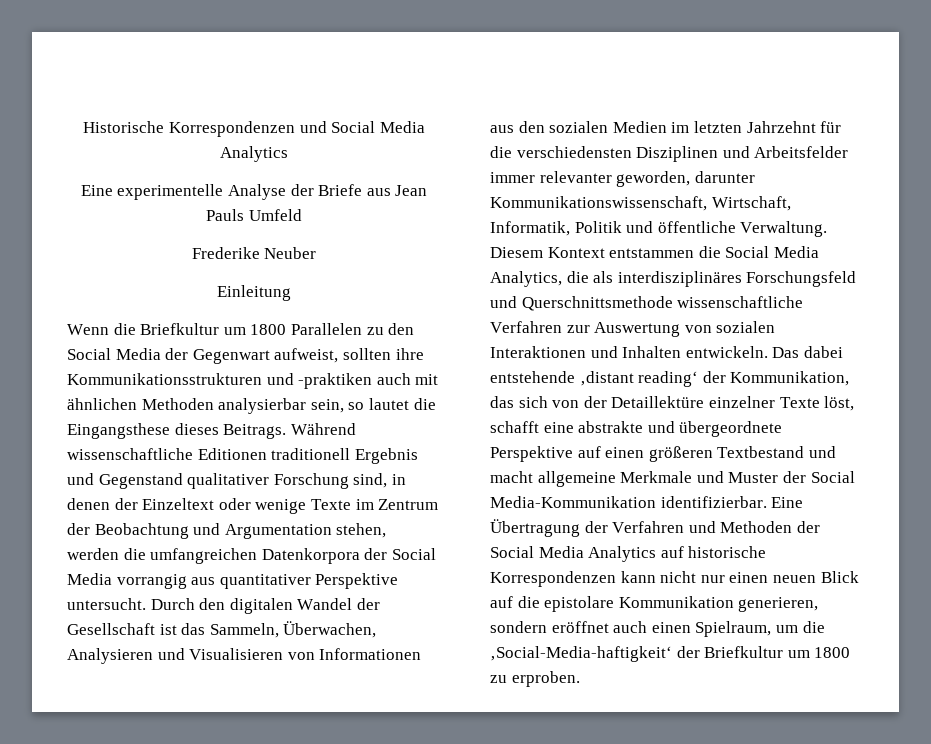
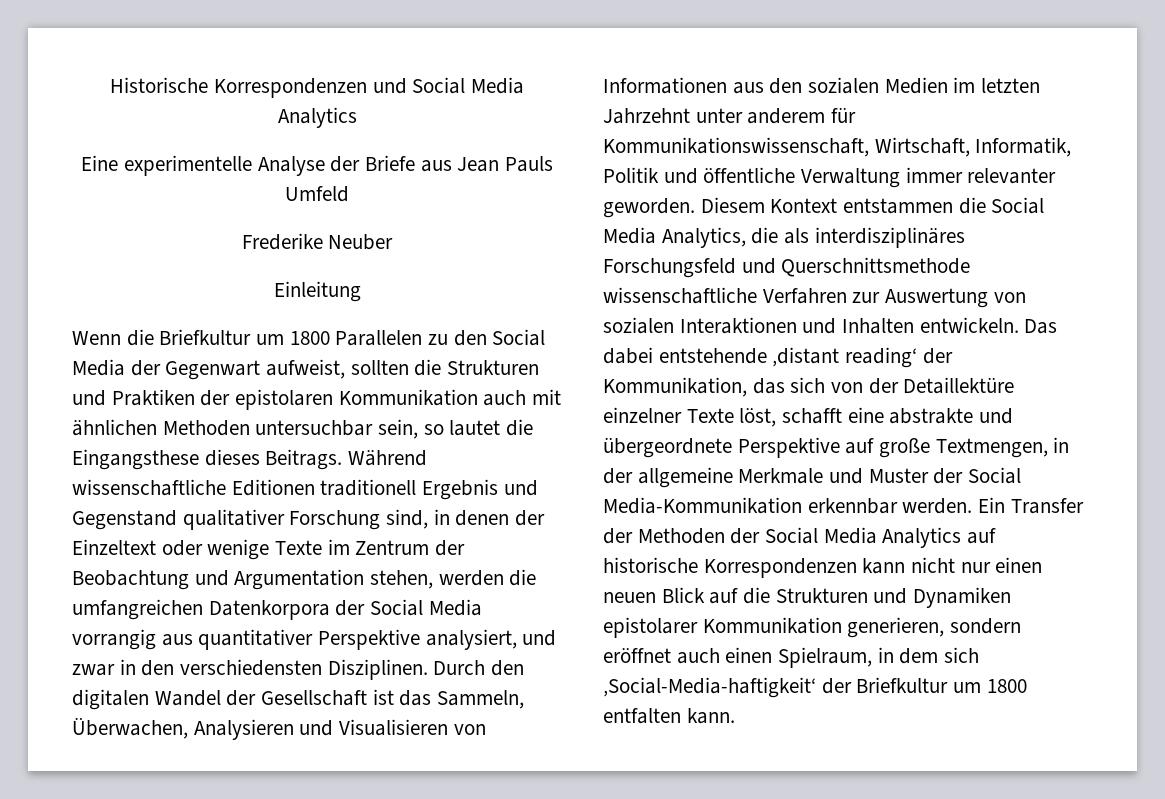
- Wenn die Briefkultur um 1800 Parallelen zu den Social Media der Gegenwart aufweist, sollten ihre Kommunikationsstrukturen und -praktiken auch mit ähnlichen Methoden analysierbar sein, so lautet die Eingangsthese dieses Beitrags.
+ Wenn die Briefkultur um 1800 Parallelen zu den Social Media der Gegenwart aufweist, sollten die Strukturen und Praktiken der epistolaren Kommunikation auch mit ähnlichen Methoden untersuchbar sein, so lautet die Eingangsthese dieses Beitrags.
- Während wissenschaftliche Editionen traditionell Ergebnis und Gegenstand qualitativer Forschung sind, in denen der Einzeltext oder wenige Texte im Zentrum der Beobachtung und Argumentation stehen, werden die umfangreichen Datenkorpora der Social Media vorrangig aus quantitativer Perspektive untersucht.
+ Während wissenschaftliche Editionen traditionell Ergebnis und Gegenstand qualitativer Forschung sind, in denen der Einzeltext oder wenige Texte im Zentrum der Beobachtung und Argumentation stehen, werden die umfangreichen Datenkorpora der Social Media vorrangig aus quantitativer Perspektive analysiert, und zwar in den verschiedensten Disziplinen.
- Durch den digitalen Wandel der Gesellschaft ist das Sammeln, Überwachen, Analysieren und Visualisieren von Informationen aus den sozialen Medien im letzten Jahrzehnt für die verschiedensten Disziplinen und Arbeitsfelder immer relevanter geworden, darunter Kommunikationswissenschaft, Wirtschaft, Informatik, Politik und öffentliche Verwaltung.
+ Durch den digitalen Wandel der Gesellschaft ist das Sammeln, Überwachen, Analysieren und Visualisieren von Informationen aus den sozialen Medien im letzten Jahrzehnt unter anderem für Kommunikationswissenschaft, Wirtschaft, Informatik, Politik und öffentliche Verwaltung immer relevanter geworden.
- Das dabei entstehende ‚distant reading‘ der Kommunikation, das sich von der Detaillektüre einzelner Texte löst, schafft eine abstrakte und übergeordnete Perspektive auf einen größeren Textbestand und macht allgemeine Merkmale und Muster der Social Media-Kommunikation identifizierbar. Eine Übertragung der Verfahren und Methoden der Social Media Analytics auf historische Korrespondenzen kann nicht nur einen neuen Blick auf die epistolare Kommunikation generieren, sondern eröffnet auch einen Spielraum, um die ‚Social-Media-haftigkeit‘ der Briefkultur um 1800 zu erproben.
+ Das dabei entstehende ‚distant reading‘ der Kommunikation, das sich von der Detaillektüre einzelner Texte löst, schafft eine abstrakte und übergeordnete Perspektive auf große Textmengen, in der allgemeine Merkmale und Muster der Social Media-Kommunikation erkennbar werden. Ein Transfer der Methoden der Social Media Analytics auf historische Korrespondenzen kann nicht nur einen neuen Blick auf die Strukturen und Dynamiken epistolarer Kommunikation generieren, sondern eröffnet auch einen Spielraum, in dem sich ‚Social-Media-haftigkeit‘ der Briefkultur um 1800 entfalten kann.

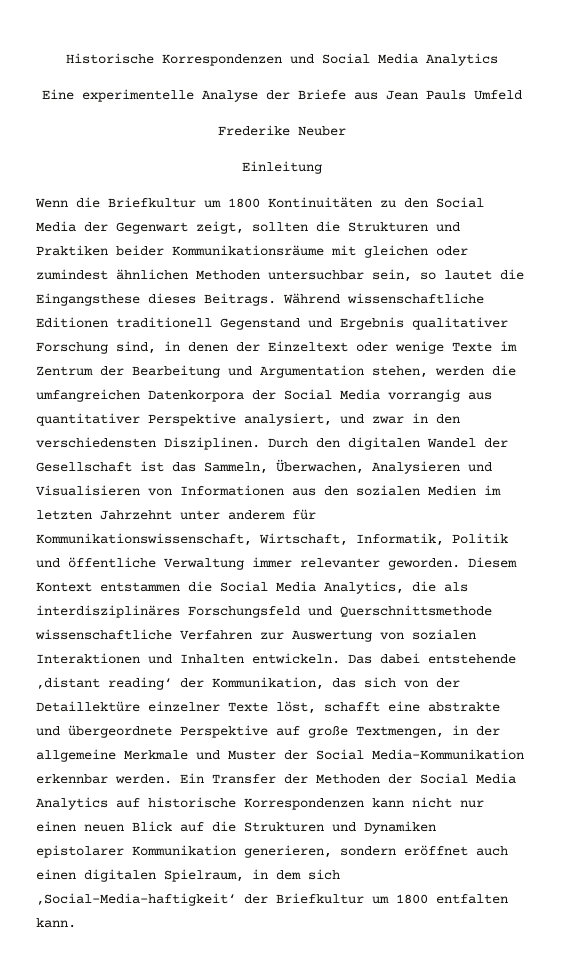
- Wenn die Briefkultur um 1800 Parallelen zu den Social Media der Gegenwart aufweist, sollten die Strukturen und Praktiken der epistolaren Kommunikation auch mit ähnlichen Methoden untersuchbar sein, so lautet die Eingangsthese dieses Beitrags.
+ Wenn die Briefkultur um 1800 Kontinuitäten zu den Social Media der Gegenwart zeigt, sollten die Strukturen und Praktiken beider Kommunikationsräume mit gleichen oder zumindest ähnlichen Methoden untersuchbar sein, so lautet die Eingangsthese dieses Beitrags.
- Während wissenschaftliche Editionen traditionell Ergebnis und Gegenstand qualitativer Forschung sind, in denen der Einzeltext oder wenige Texte im Zentrum der Beobachtung und Argumentation stehen, werden die umfangreichen Datenkorpora der Social Media vorrangig aus quantitativer Perspektive analysiert, und zwar in den verschiedensten Disziplinen.
+ Während wissenschaftliche Editionen traditionell Gegenstand und Ergebnis qualitativer Forschung sind, in denen der Einzeltext oder wenige Texte im Zentrum der Bearbeitung und Argumentation stehen, werden die umfangreichen Datenkorpora der Social Media vorrangig aus quantitativer Perspektive analysiert, und zwar in den verschiedensten Disziplinen.
- Ein Transfer der Methoden der Social Media Analytics auf historische Korrespondenzen kann nicht nur einen neuen Blick auf die Strukturen und Dynamiken epistolarer Kommunikation generieren, sondern eröffnet auch einen Spielraum, in dem sich ‚Social-Media-haftigkeit‘ der Briefkultur um 1800 entfalten kann.
+ Ein Transfer der Methoden der Social Media Analytics auf historische Korrespondenzen kann nicht nur einen neuen Blick auf die Strukturen und Dynamiken epistolarer Kommunikation generieren, sondern eröffnet auch einen digitalen Spielraum, in dem sich ‚Social-Media-haftigkeit‘ der Briefkultur um 1800 entfalten kann.

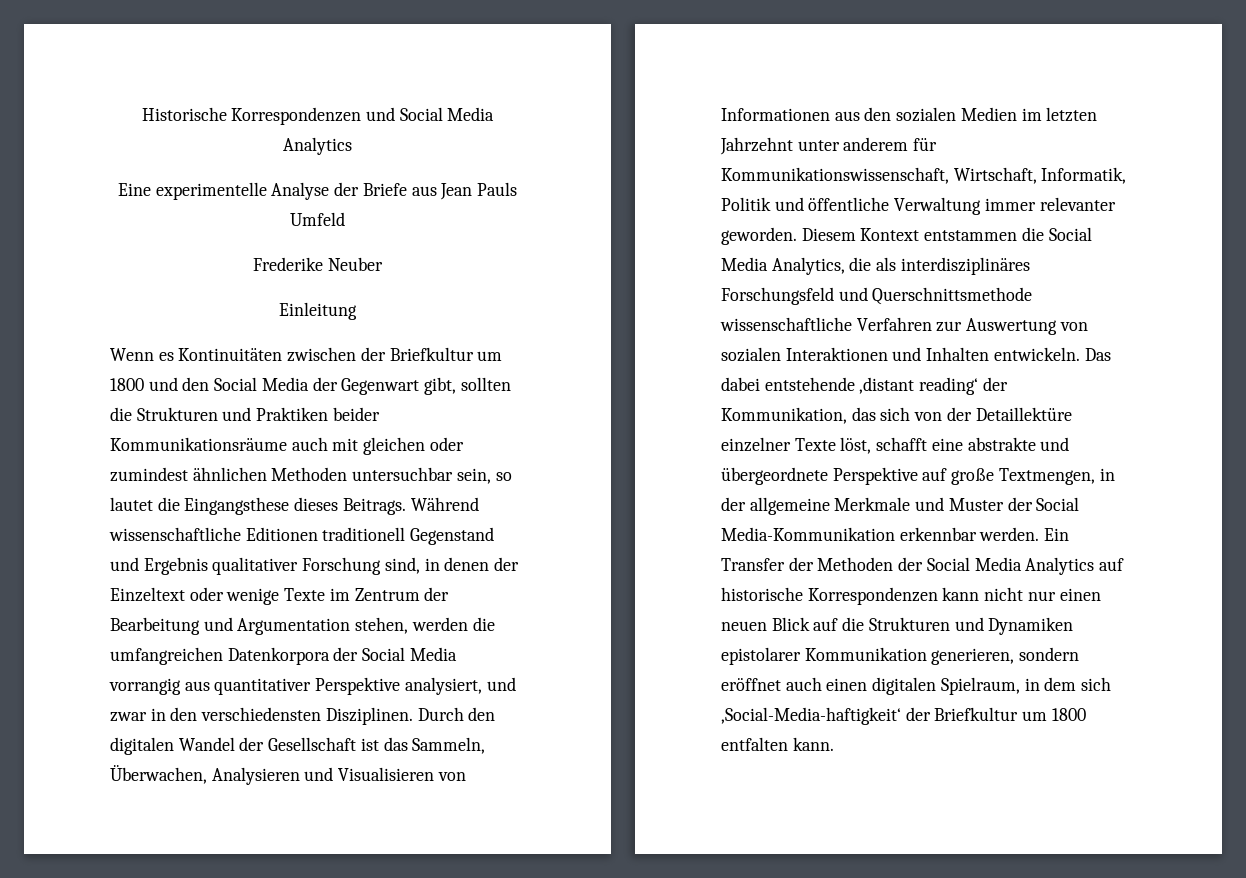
- Wenn die Briefkultur um 1800 Kontinuitäten zu den Social Media der Gegenwart zeigt, sollten die Strukturen und Praktiken beider Kommunikationsräume mit gleichen oder zumindest ähnlichen Methoden untersuchbar sein, so lautet die Eingangsthese dieses Beitrags.
+ Wenn es Kontinuitäten zwischen der Briefkultur um 1800 und den Social Media der Gegenwart gibt, sollten die Strukturen und Praktiken beider Kommunikationsräume auch mit gleichen oder zumindest ähnlichen Methoden untersuchbar sein, so lautet die Eingangsthese dieses Beitrags.

